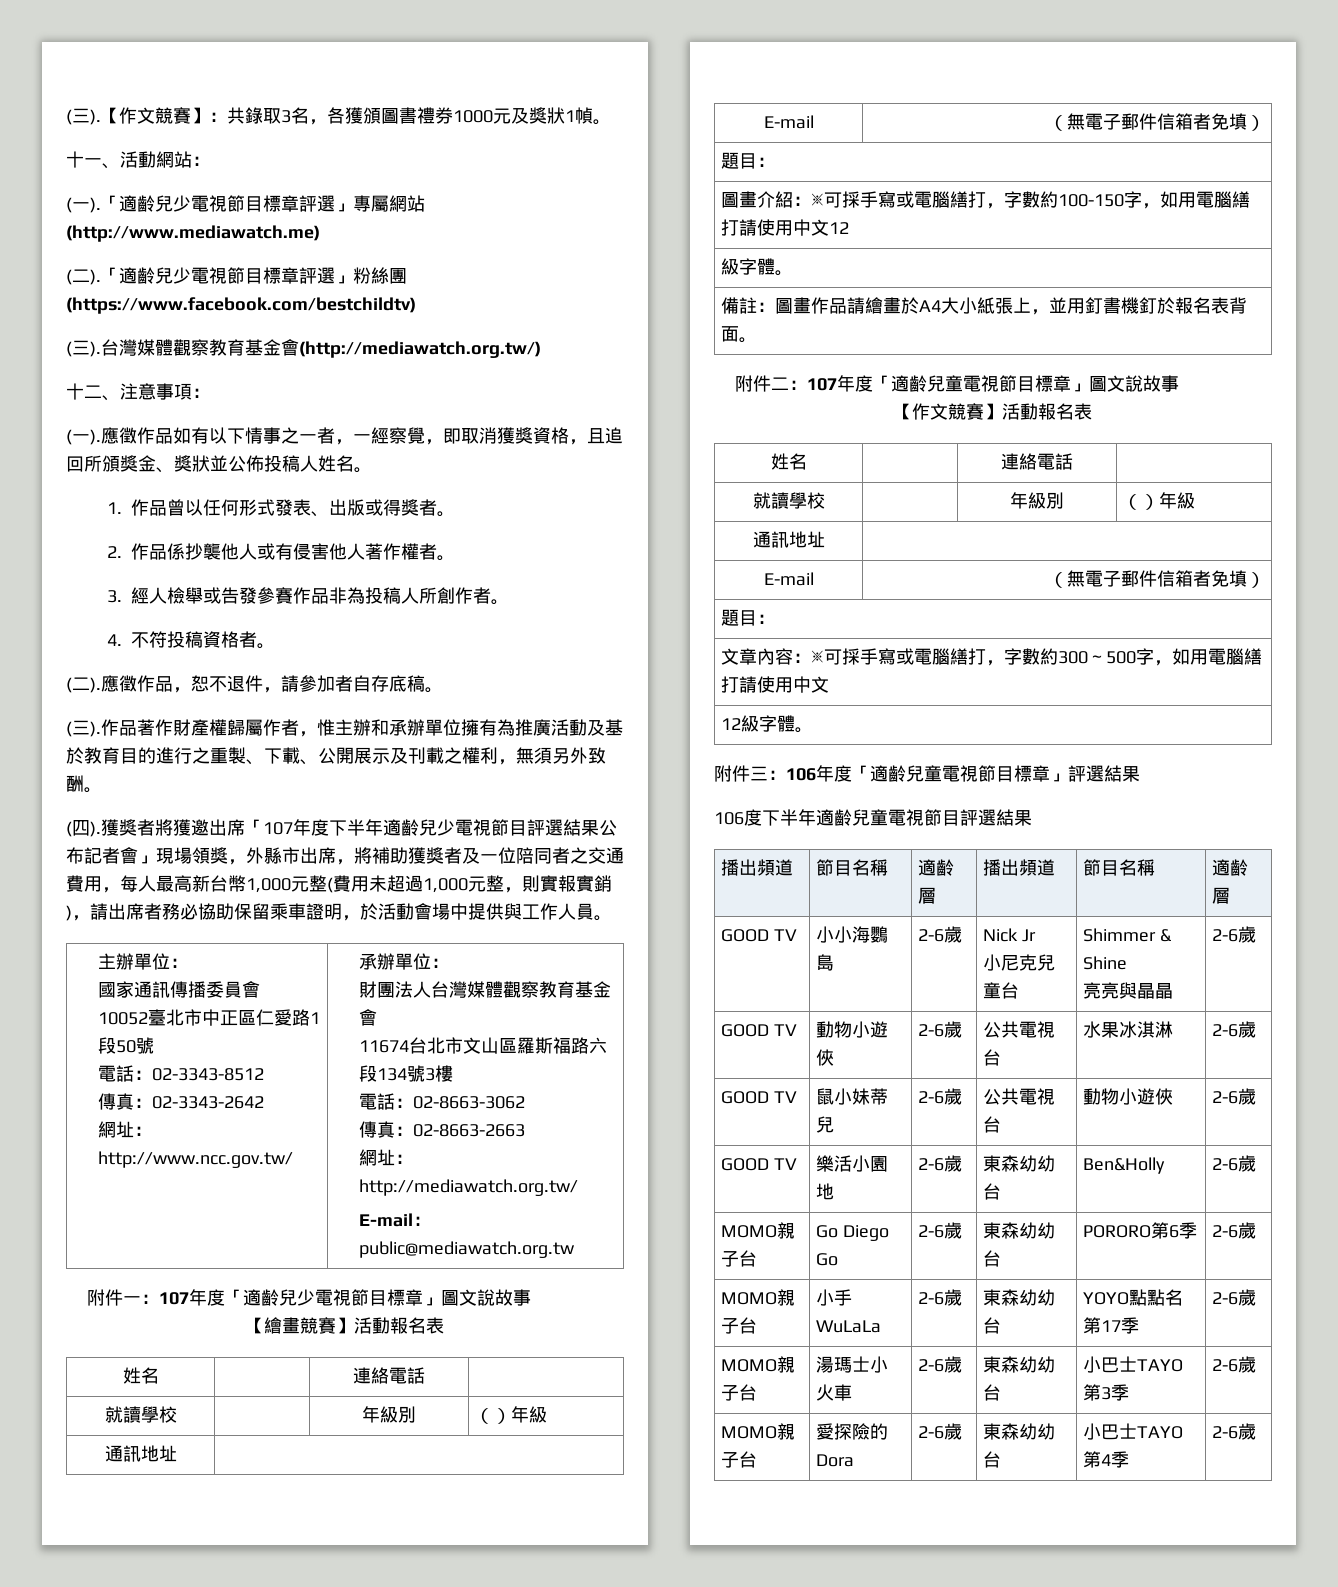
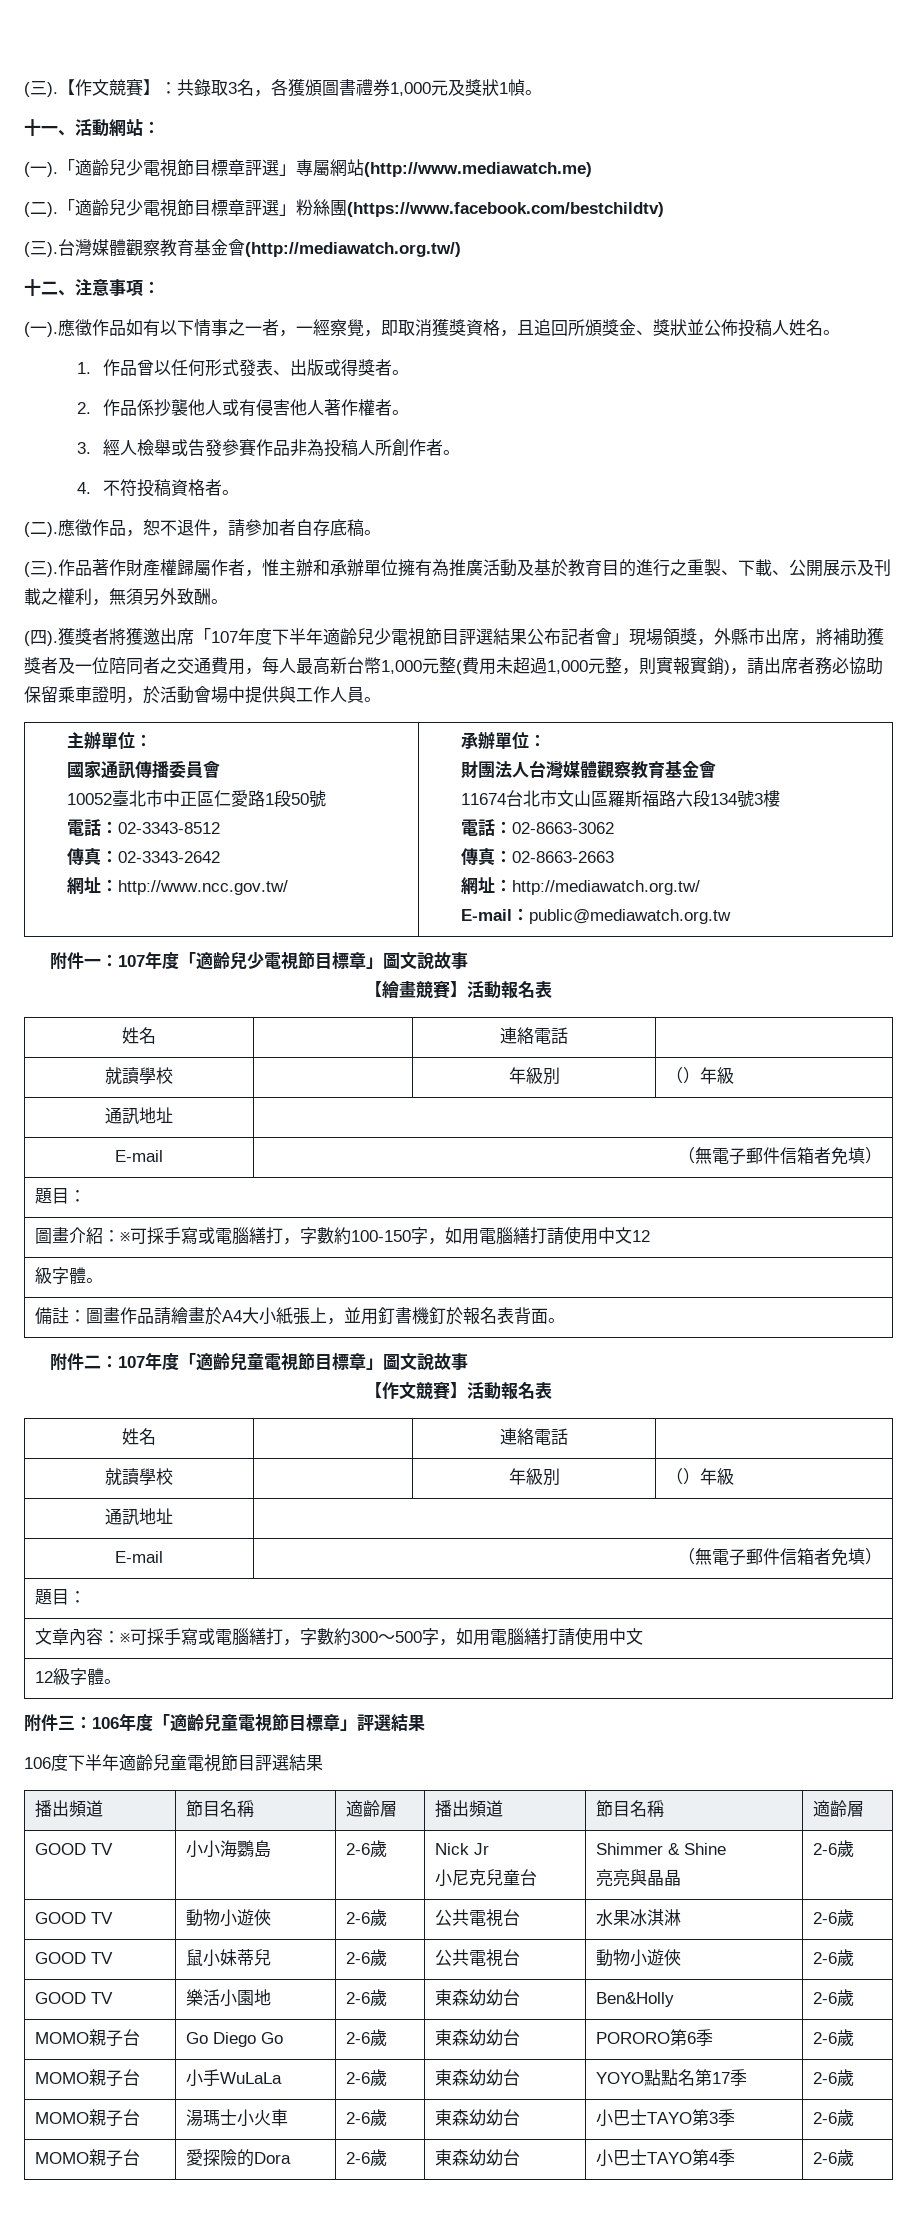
- 【作文競賽】：共錄取3名，各獲頒圖書禮券1000元及獎狀1幀。
+ 【作文競賽】：共錄取3名，各獲頒圖書禮券1,000元及獎狀1幀。

